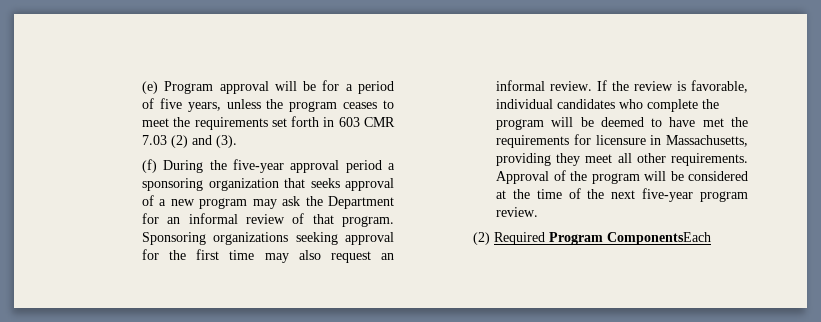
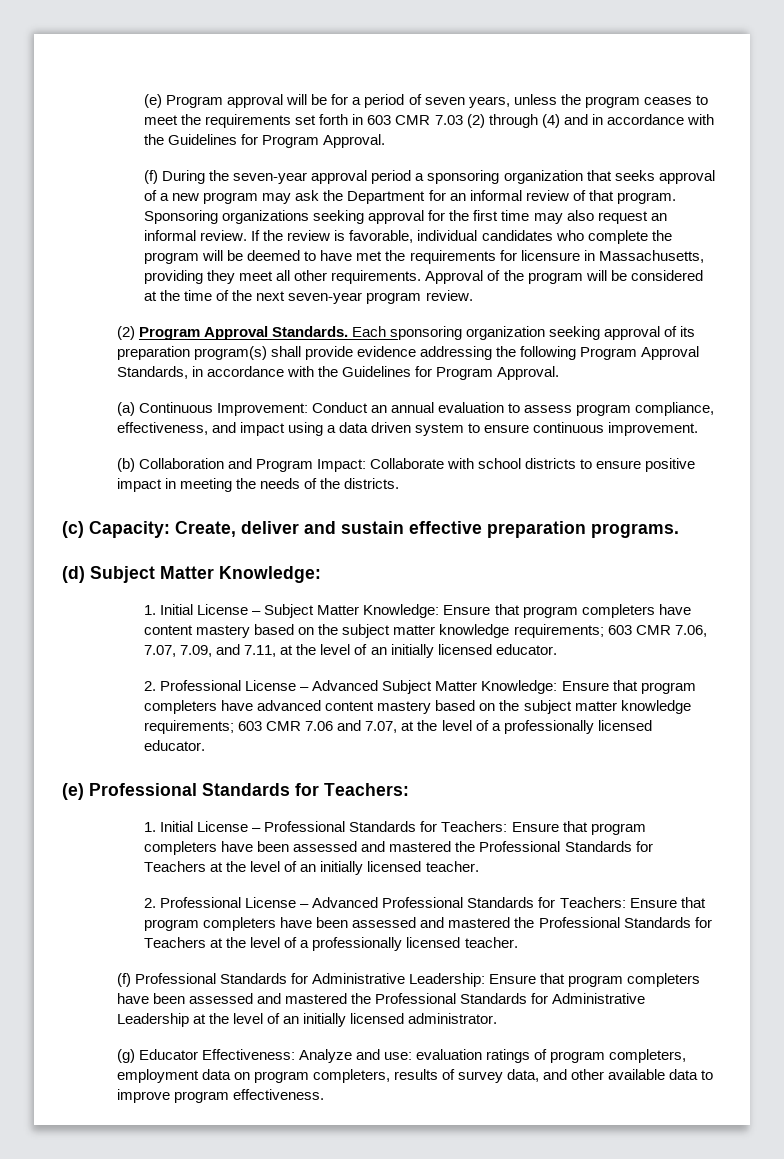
- (e) Program approval will be for a period of five years, unless the program ceases to meet the requirements set forth in 603 CMR 7.03 (2) and (3).
+ (e) Program approval will be for a period of seven years, unless the program ceases to meet the requirements set forth in 603 CMR 7.03 (2) through (4) and in accordance with the Guidelines for Program Approval.
- (f) During the five-year approval period a sponsoring organization that seeks approval of a new program may ask the Department for an informal review of that program.
+ (f) During the seven-year approval period a sponsoring organization that seeks approval of a new program may ask the Department for an informal review of that program.
- Approval of the program will be considered at the time of the next five-year program review.
+ Approval of the program will be considered at the time of the next seven-year program review.
- (2) Required Program ComponentsEach
+ (2) Program Approval Standards. Each sponsoring organization seeking approval of its preparation program(s) shall provide evidence addressing the following Program Approval Standards, in accordance with the Guidelines for Program Approval.
+ (a) Continuous Improvement: Conduct an annual evaluation to assess program compliance, effectiveness, and impact using a data driven system to ensure continuous improvement.
+ (b) Collaboration and Program Impact: Collaborate with school districts to ensure positive impact in meeting the needs of the districts.
+ (c) Capacity: Create, deliver and sustain effective preparation programs.
+ (d) Subject Matter Knowledge:
+ 1. Initial License – Subject Matter Knowledge: Ensure that program completers have content mastery based on the subject matter knowledge requirements; 603 CMR 7.06, 7.07, 7.09, and 7.11, at the level of an initially licensed educator.
+ 2. Professional License – Advanced Subject Matter Knowledge: Ensure that program completers have advanced content mastery based on the subject matter knowledge requirements; 603 CMR 7.06 and 7.07, at the level of a professionally licensed educator.
+ (e) Professional Standards for Teachers:
+ 1. Initial License – Professional Standards for Teachers: Ensure that program completers have been assessed and mastered the Professional Standards for Teachers at the level of an initially licensed teacher.
+ 2. Professional License – Advanced Professional Standards for Teachers: Ensure that program completers have been assessed and mastered the Professional Standards for Teachers at the level of a professionally licensed teacher.
+ (f) Professional Standards for Administrative Leadership: Ensure that program completers have been assessed and mastered the Professional Standards for Administrative Leadership at the level of an initially licensed administrator.
+ (g) Educator Effectiveness: Analyze and use: evaluation ratings of program completers, employment data on program completers, results of survey data, and other available data to improve program effectiveness.

